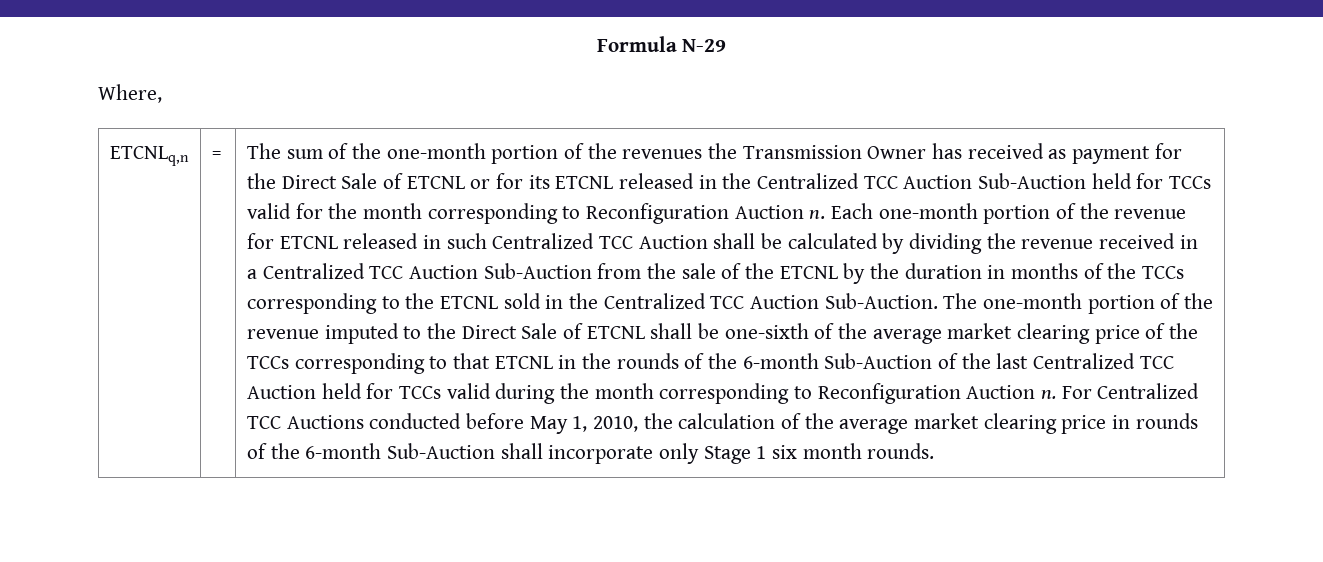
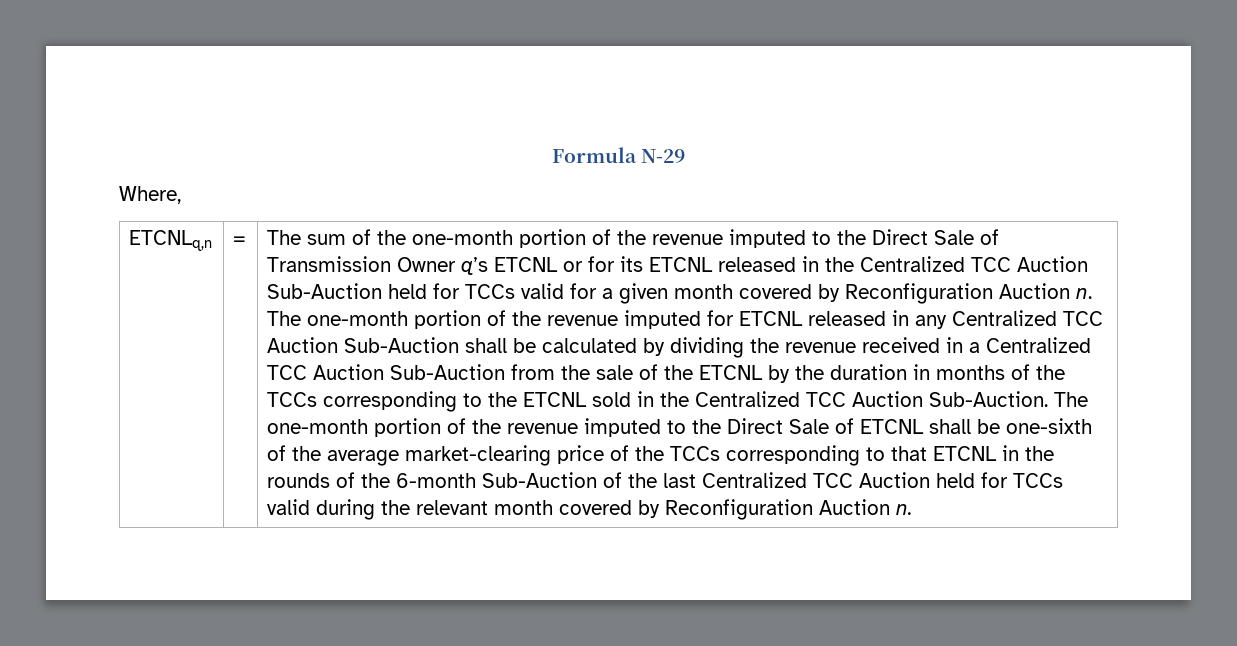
- The sum of the one-month portion of the revenues the Transmission Owner has received as payment for the Direct Sale of ETCNL or for its ETCNL released in the Centralized TCC Auction Sub-Auction held for TCCs valid for the month corresponding to Reconfiguration Auction n. Each one-month portion of the revenue for ETCNL released in such Centralized TCC Auction shall be calculated by dividing the revenue received in a Centralized TCC Auction Sub-Auction from the sale of the ETCNL by the duration in months of the TCCs corresponding to the ETCNL sold in the Centralized TCC Auction Sub-Auction.
+ The sum of the one-month portion of the revenue imputed to the Direct Sale of Transmission Owner q’s ETCNL or for its ETCNL released in the Centralized TCC Auction Sub-Auction held for TCCs valid for a given month covered by Reconfiguration Auction n. The one-month portion of the revenue imputed for ETCNL released in any Centralized TCC Auction Sub-Auction shall be calculated by dividing the revenue received in a Centralized TCC Auction Sub-Auction from the sale of the ETCNL by the duration in months of the TCCs corresponding to the ETCNL sold in the Centralized TCC Auction Sub-Auction.
- The one-month portion of the revenue imputed to the Direct Sale of ETCNL shall be one-sixth of the average market clearing price of the TCCs corresponding to that ETCNL in the rounds of the 6-month Sub-Auction of the last Centralized TCC Auction held for TCCs valid during the month corresponding to Reconfiguration Auction n. For Centralized TCC Auctions conducted before May 1, 2010, the calculation of the average market clearing price in rounds of the 6-month Sub-Auction shall incorporate only Stage 1 six month rounds.
+ The one-month portion of the revenue imputed to the Direct Sale of ETCNL shall be one-sixth of the average market-clearing price of the TCCs corresponding to that ETCNL in the rounds of the 6-month Sub-Auction of the last Centralized TCC Auction held for TCCs valid during the relevant month covered by Reconfiguration Auction n.

